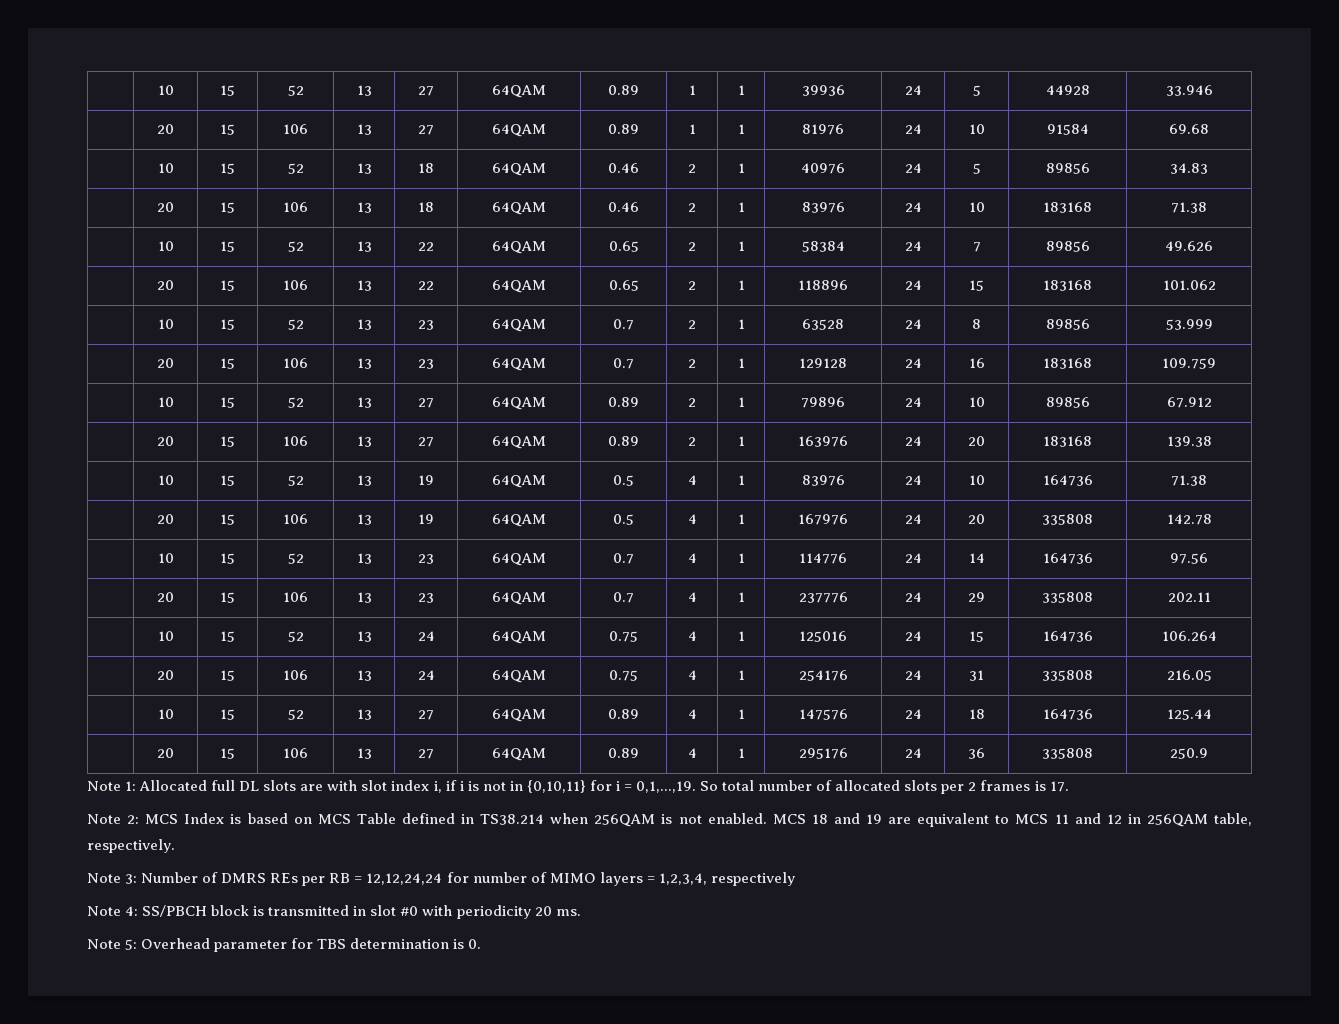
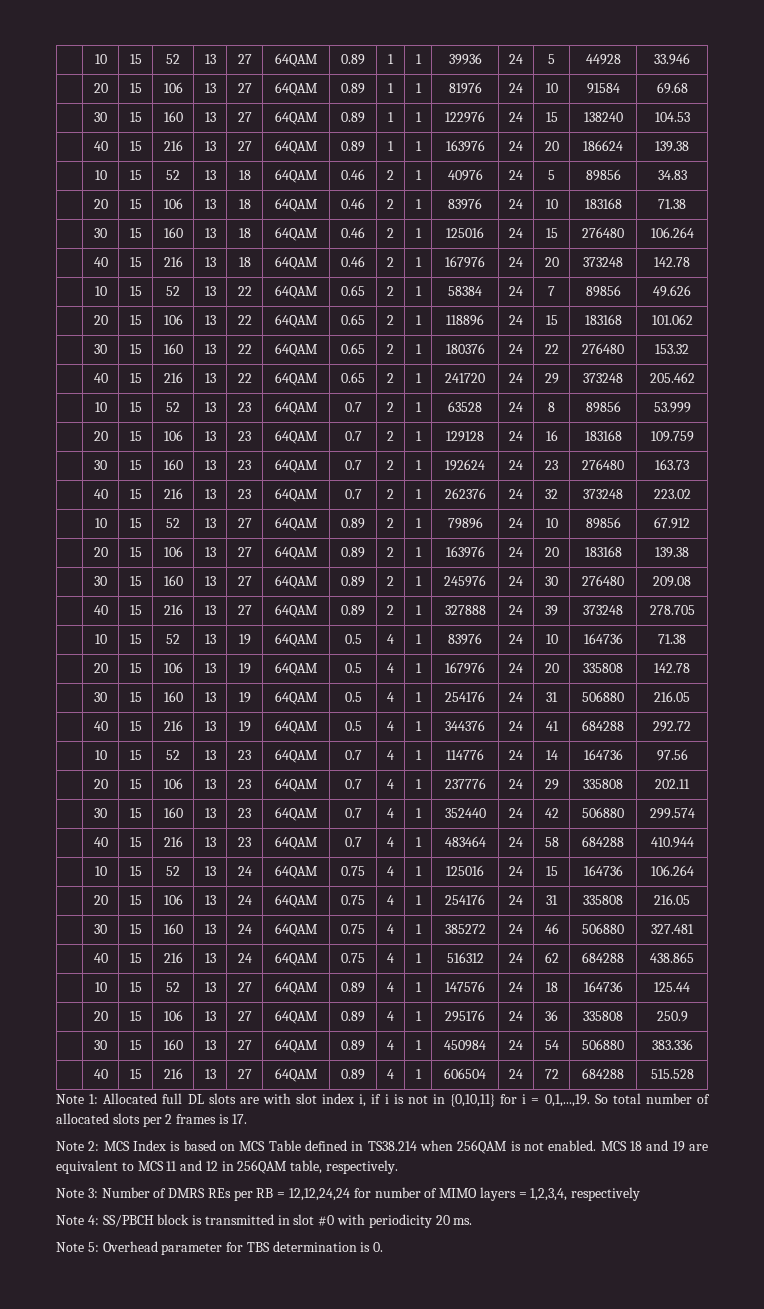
+ | 30 | 15 | 160 | 13 | 27 | 64QAM | 0.89 | 1 | 1 | 122976 | 24 | 15 | 138240 | 104.53
+ | 40 | 15 | 216 | 13 | 27 | 64QAM | 0.89 | 1 | 1 | 163976 | 24 | 20 | 186624 | 139.38
+ | 30 | 15 | 160 | 13 | 18 | 64QAM | 0.46 | 2 | 1 | 125016 | 24 | 15 | 276480 | 106.264
+ | 40 | 15 | 216 | 13 | 18 | 64QAM | 0.46 | 2 | 1 | 167976 | 24 | 20 | 373248 | 142.78
+ | 30 | 15 | 160 | 13 | 22 | 64QAM | 0.65 | 2 | 1 | 180376 | 24 | 22 | 276480 | 153.32
+ | 40 | 15 | 216 | 13 | 22 | 64QAM | 0.65 | 2 | 1 | 241720 | 24 | 29 | 373248 | 205.462
+ | 30 | 15 | 160 | 13 | 23 | 64QAM | 0.7 | 2 | 1 | 192624 | 24 | 23 | 276480 | 163.73
+ | 40 | 15 | 216 | 13 | 23 | 64QAM | 0.7 | 2 | 1 | 262376 | 24 | 32 | 373248 | 223.02
+ | 30 | 15 | 160 | 13 | 27 | 64QAM | 0.89 | 2 | 1 | 245976 | 24 | 30 | 276480 | 209.08
+ | 40 | 15 | 216 | 13 | 27 | 64QAM | 0.89 | 2 | 1 | 327888 | 24 | 39 | 373248 | 278.705
+ | 30 | 15 | 160 | 13 | 19 | 64QAM | 0.5 | 4 | 1 | 254176 | 24 | 31 | 506880 | 216.05
+ | 40 | 15 | 216 | 13 | 19 | 64QAM | 0.5 | 4 | 1 | 344376 | 24 | 41 | 684288 | 292.72
+ | 30 | 15 | 160 | 13 | 23 | 64QAM | 0.7 | 4 | 1 | 352440 | 24 | 42 | 506880 | 299.574
+ | 40 | 15 | 216 | 13 | 23 | 64QAM | 0.7 | 4 | 1 | 483464 | 24 | 58 | 684288 | 410.944
+ | 30 | 15 | 160 | 13 | 24 | 64QAM | 0.75 | 4 | 1 | 385272 | 24 | 46 | 506880 | 327.481
+ | 40 | 15 | 216 | 13 | 24 | 64QAM | 0.75 | 4 | 1 | 516312 | 24 | 62 | 684288 | 438.865
+ | 30 | 15 | 160 | 13 | 27 | 64QAM | 0.89 | 4 | 1 | 450984 | 24 | 54 | 506880 | 383.336
+ | 40 | 15 | 216 | 13 | 27 | 64QAM | 0.89 | 4 | 1 | 606504 | 24 | 72 | 684288 | 515.528

